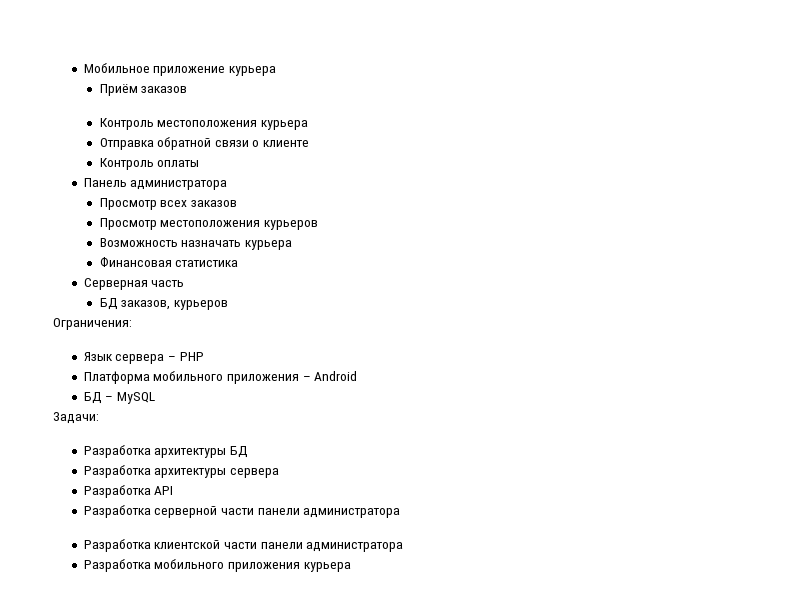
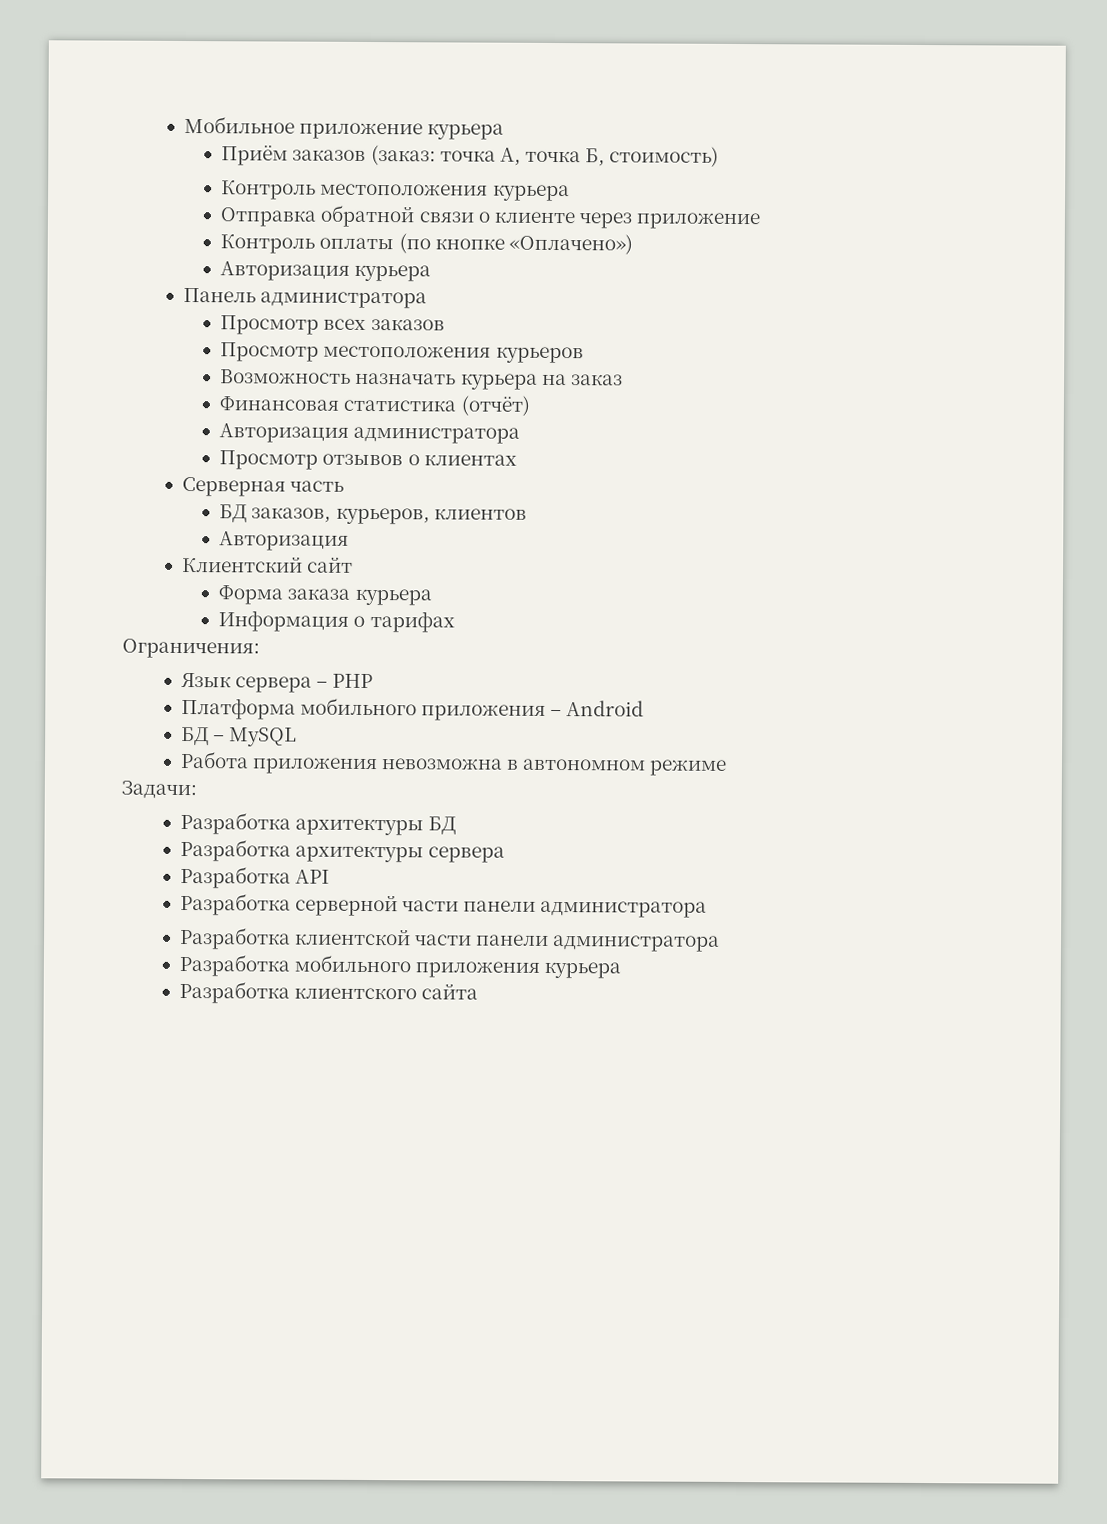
- Приём заказов
+ Приём заказов (заказ: точка А, точка Б, стоимость)
- Отправка обратной связи о клиенте
+ Отправка обратной связи о клиенте через приложение
- Контроль оплаты
+ Контроль оплаты (по кнопке «Оплачено»)
+ Авторизация курьера
- Возможность назначать курьера
+ Возможность назначать курьера на заказ
- Финансовая статистика
+ Финансовая статистика (отчёт)
+ Авторизация администратора
+ Просмотр отзывов о клиентах
  Серверная часть
- БД заказов, курьеров
+ БД заказов, курьеров, клиентов
+ Авторизация
+ Клиентский сайт
+ Форма заказа курьера
+ Информация о тарифах
+ Работа приложения невозможна в автономном режиме
+ Разработка клиентского сайта

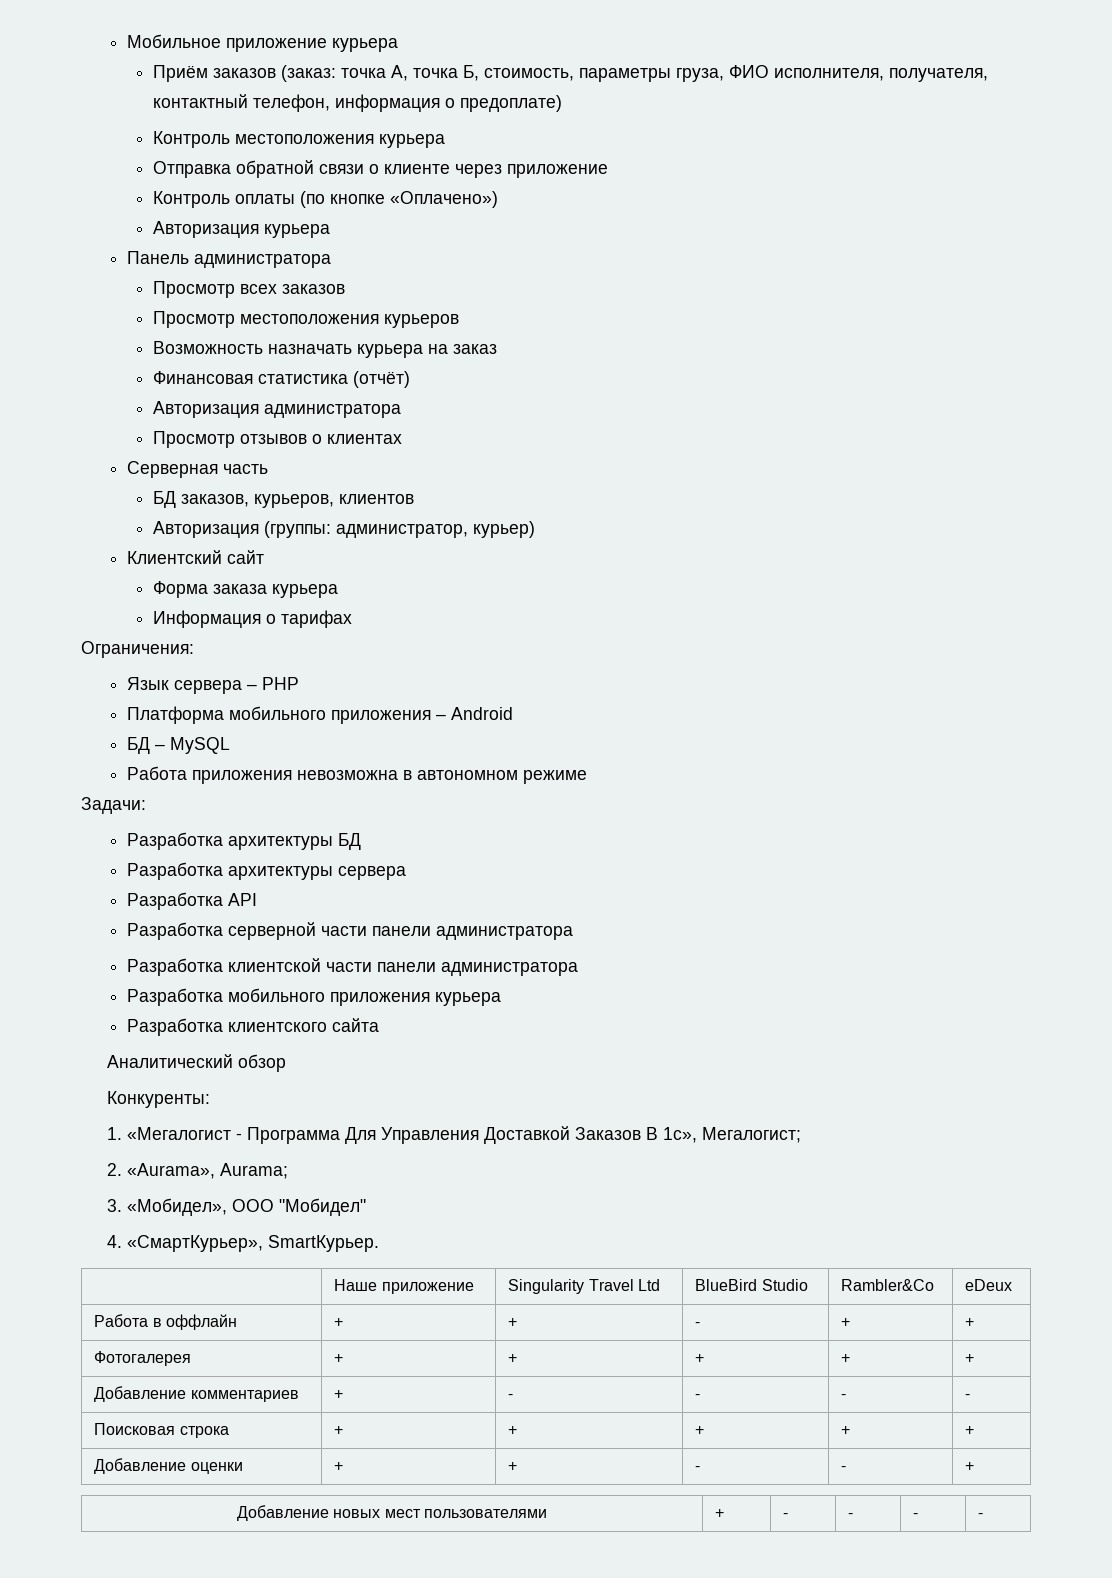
- Приём заказов (заказ: точка А, точка Б, стоимость)
+ Приём заказов (заказ: точка А, точка Б, стоимость, параметры груза, ФИО исполнителя, получателя, контактный телефон, информация о предоплате)
  БД заказов, курьеров, клиентов
- Авторизация
+ Авторизация (группы: администратор, курьер)
+ Аналитический обзор
+ Конкуренты:
+ 1. «Мегалогист - Программа Для Управления Доставкой Заказов В 1с», Мегалогист;
+ 2. «Aurama», Aurama;
+ 3. «Мобидел», ООО "Мобидел"
+ 4. «СмартКурьер», SmartКурьер.
+ | Наше приложение | Singularity Travel Ltd | BlueBird Studio | Rambler&Co | eDeux
+ Работа в оффлайн | + | + | - | + | +
+ Фотогалерея | + | + | + | + | +
+ Добавление комментариев | + | - | - | - | -
+ Поисковая строка | + | + | + | + | +
+ Добавление оценки | + | + | - | - | +
+ Добавление новых мест пользователями | + | - | - | - | -

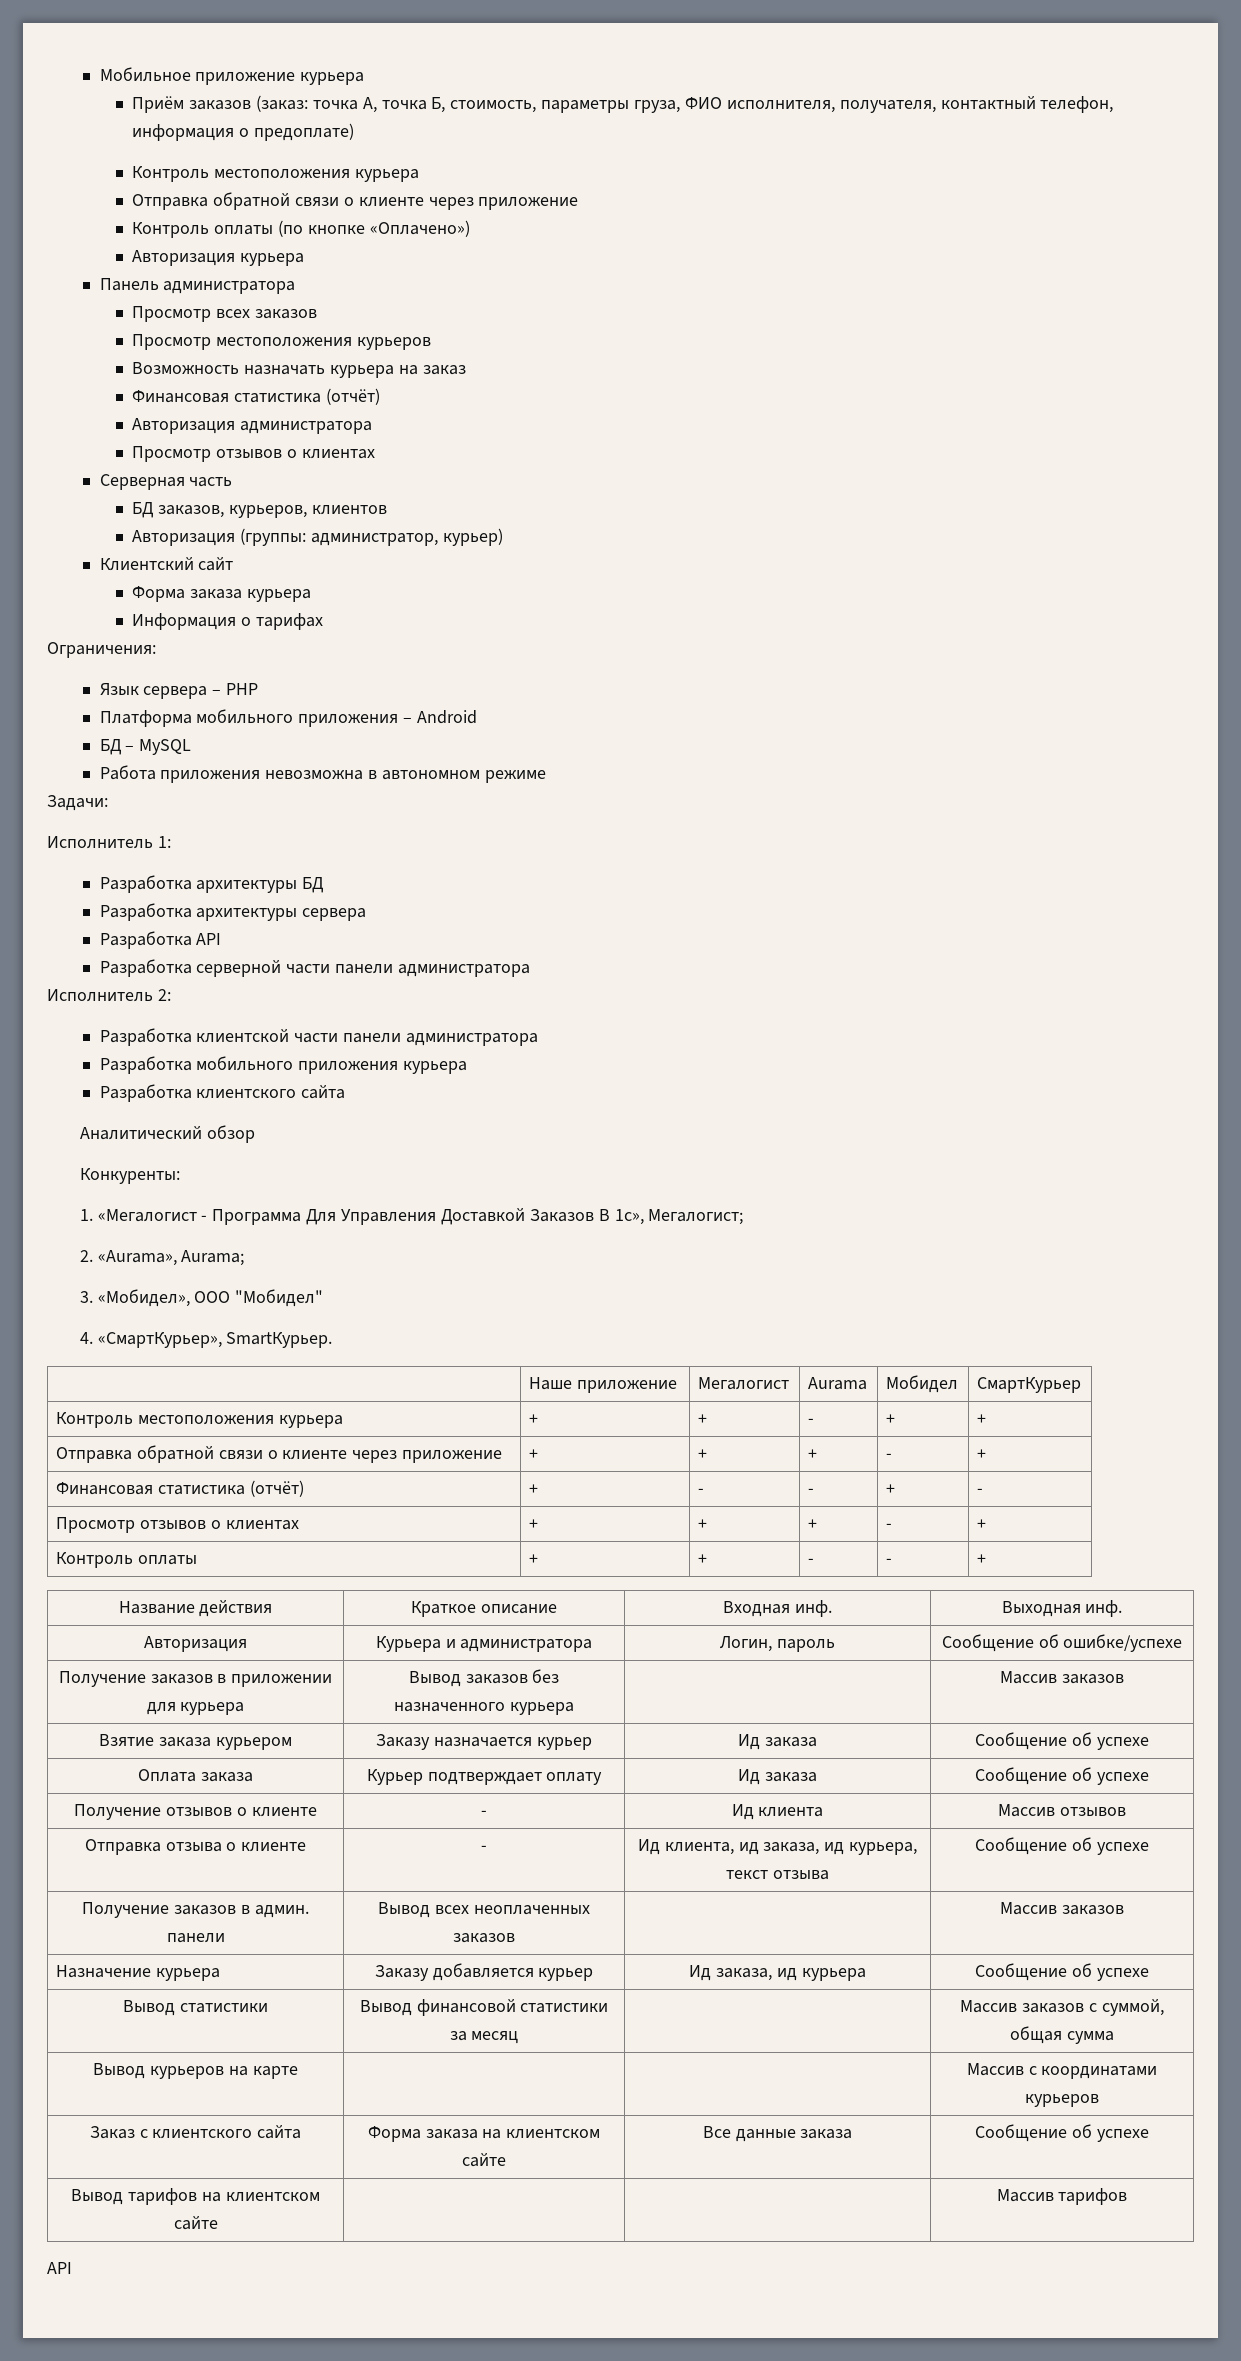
+ Исполнитель 1:
+ Исполнитель 2:
- | Наше приложение | Singularity Travel Ltd | BlueBird Studio | Rambler&Co | eDeux
- Работа в оффлайн | + | + | - | + | +
+ | Наше приложение | Мегалогист | Aurama | Мобидел | СмартКурьер
+ Контроль местоположения курьера | + | + | - | + | +
- Фотогалерея | + | + | + | + | +
- Добавление комментариев | + | - | - | - | -
+ Отправка обратной связи о клиенте через приложение | + | + | + | - | +
+ Финансовая статистика (отчёт) | + | - | - | + | -
- Поисковая строка | + | + | + | + | +
- Добавление оценки | + | + | - | - | +
+ Просмотр отзывов о клиентах | + | + | + | - | +
+ Контроль оплаты | + | + | - | - | +
- Добавление новых мест пользователями | + | - | - | - | -
+ Название действия | Краткое описание | Входная инф. | Выходная инф.
+ Авторизация | Курьера и администратора | Логин, пароль | Сообщение об ошибке/успехе
+ Получение заказов в приложении для курьера | Вывод заказов без назначенного курьера | | Массив заказов
+ Взятие заказа курьером | Заказу назначается курьер | Ид заказа | Сообщение об успехе
+ Оплата заказа | Курьер подтверждает оплату | Ид заказа | Сообщение об успехе
+ Получение отзывов о клиенте | - | Ид клиента | Массив отзывов
+ Отправка отзыва о клиенте | - | Ид клиента, ид заказа, ид курьера, текст отзыва | Сообщение об успехе
+ Получение заказов в админ. панели | Вывод всех неоплаченных заказов | | Массив заказов
+ Назначение курьера | Заказу добавляется курьер | Ид заказа, ид курьера | Сообщение об успехе
+ Вывод статистики | Вывод финансовой статистики за месяц | | Массив заказов с суммой, общая сумма
+ Вывод курьеров на карте | | | Массив с координатами курьеров
+ Заказ с клиентского сайта | Форма заказа на клиентском сайте | Все данные заказа | Сообщение об успехе
+ Вывод тарифов на клиентском сайте | | | Массив тарифов
+ API

